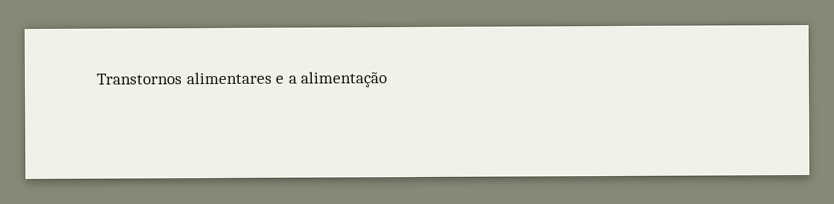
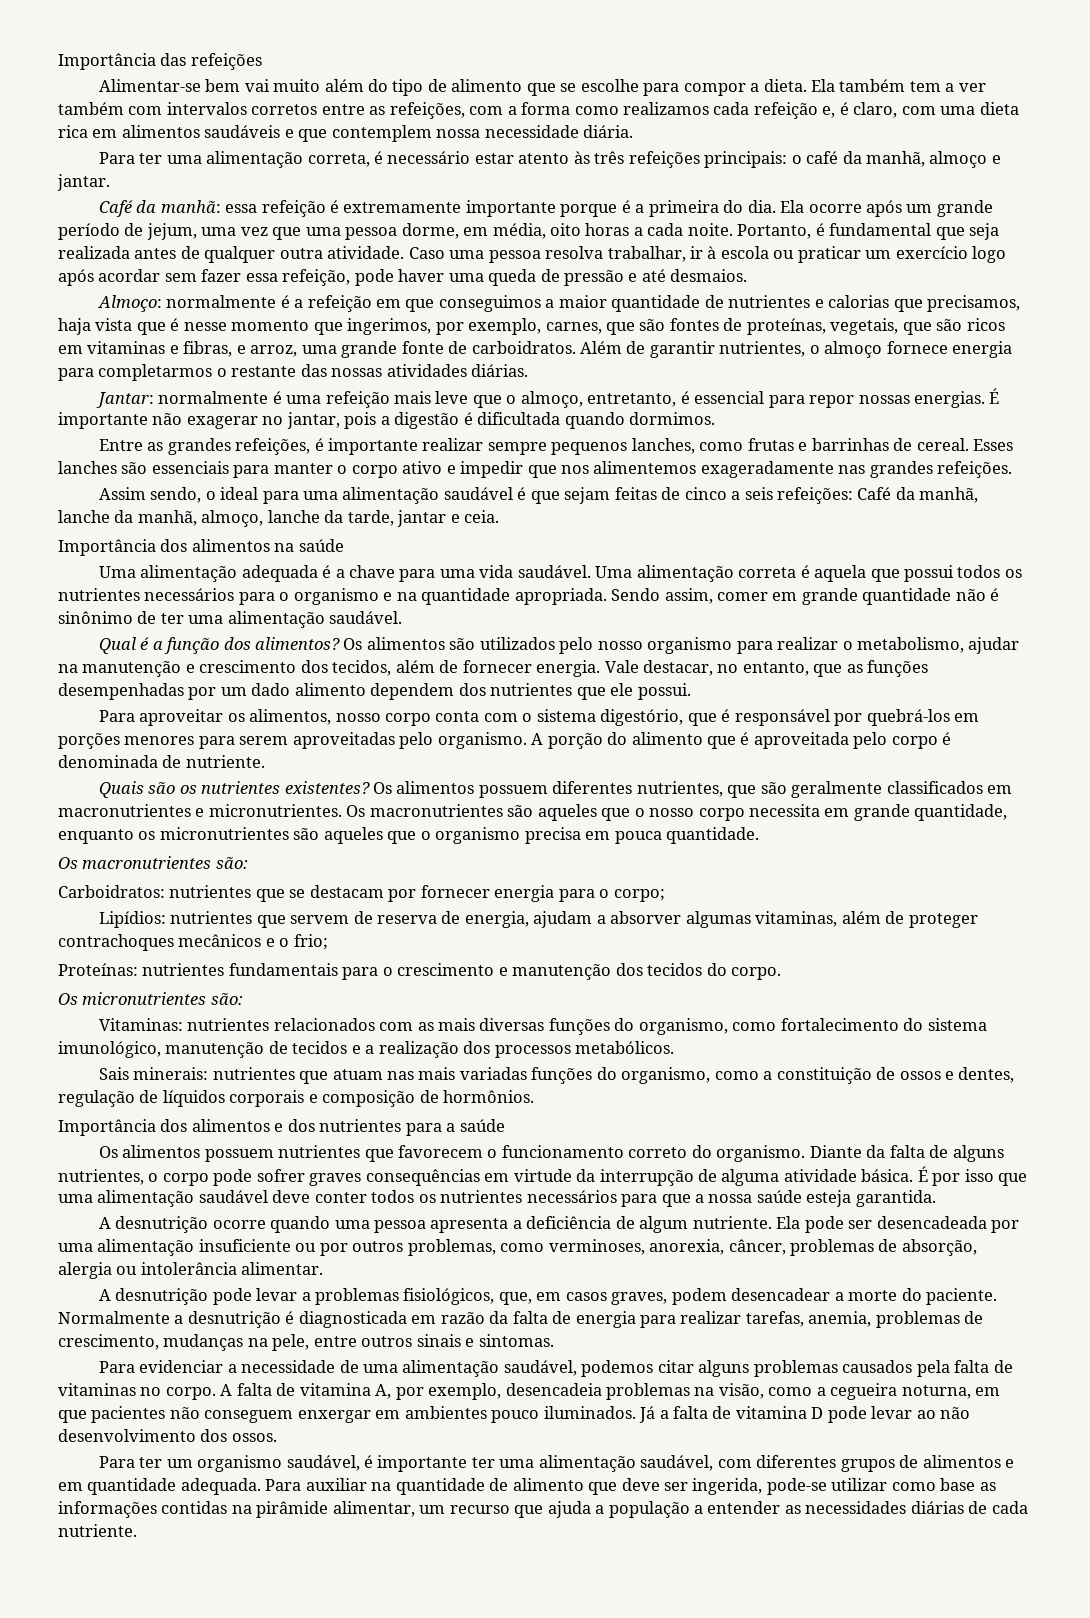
- Transtornos alimentares e a alimentação
+ Importância das refeições
+ Alimentar-se bem vai muito além do tipo de alimento que se escolhe para compor a dieta. Ela também tem a ver também com intervalos corretos entre as refeições, com a forma como realizamos cada refeição e, é claro, com uma dieta rica em alimentos saudáveis e que contemplem nossa necessidade diária.
+ Para ter uma alimentação correta, é necessário estar atento às três refeições principais: o café da manhã, almoço e jantar.
+ Café da manhã: essa refeição é extremamente importante porque é a primeira do dia. Ela ocorre após um grande período de jejum, uma vez que uma pessoa dorme, em média, oito horas a cada noite. Portanto, é fundamental que seja realizada antes de qualquer outra atividade. Caso uma pessoa resolva trabalhar, ir à escola ou praticar um exercício logo após acordar sem fazer essa refeição, pode haver uma queda de pressão e até desmaios.
+ Almoço: normalmente é a refeição em que conseguimos a maior quantidade de nutrientes e calorias que precisamos, haja vista que é nesse momento que ingerimos, por exemplo, carnes, que são fontes de proteínas, vegetais, que são ricos em vitaminas e fibras, e arroz, uma grande fonte de carboidratos. Além de garantir nutrientes, o almoço fornece energia para completarmos o restante das nossas atividades diárias.
+ Jantar: normalmente é uma refeição mais leve que o almoço, entretanto, é essencial para repor nossas energias. É importante não exagerar no jantar, pois a digestão é dificultada quando dormimos.
+ Entre as grandes refeições, é importante realizar sempre pequenos lanches, como frutas e barrinhas de cereal. Esses lanches são essenciais para manter o corpo ativo e impedir que nos alimentemos exageradamente nas grandes refeições.
+ Assim sendo, o ideal para uma alimentação saudável é que sejam feitas de cinco a seis refeições: Café da manhã, lanche da manhã, almoço, lanche da tarde, jantar e ceia.
+ Importância dos alimentos na saúde
+ Uma alimentação adequada é a chave para uma vida saudável. Uma alimentação correta é aquela que possui todos os nutrientes necessários para o organismo e na quantidade apropriada. Sendo assim, comer em grande quantidade não é sinônimo de ter uma alimentação saudável.
+ Qual é a função dos alimentos? Os alimentos são utilizados pelo nosso organismo para realizar o metabolismo, ajudar na manutenção e crescimento dos tecidos, além de fornecer energia. Vale destacar, no entanto, que as funções desempenhadas por um dado alimento dependem dos nutrientes que ele possui.
+ Para aproveitar os alimentos, nosso corpo conta com o sistema digestório, que é responsável por quebrá-los em porções menores para serem aproveitadas pelo organismo. A porção do alimento que é aproveitada pelo corpo é denominada de nutriente.
+ Quais são os nutrientes existentes? Os alimentos possuem diferentes nutrientes, que são geralmente classificados em macronutrientes e micronutrientes. Os macronutrientes são aqueles que o nosso corpo necessita em grande quantidade, enquanto os micronutrientes são aqueles que o organismo precisa em pouca quantidade.
+ Os macronutrientes são:
+ Carboidratos: nutrientes que se destacam por fornecer energia para o corpo;
+ Lipídios: nutrientes que servem de reserva de energia, ajudam a absorver algumas vitaminas, além de proteger contrachoques mecânicos e o frio;
+ Proteínas: nutrientes fundamentais para o crescimento e manutenção dos tecidos do corpo.
+ Os micronutrientes são:
+ Vitaminas: nutrientes relacionados com as mais diversas funções do organismo, como fortalecimento do sistema imunológico, manutenção de tecidos e a realização dos processos metabólicos.
+ Sais minerais: nutrientes que atuam nas mais variadas funções do organismo, como a constituição de ossos e dentes, regulação de líquidos corporais e composição de hormônios.
+ Importância dos alimentos e dos nutrientes para a saúde
+ Os alimentos possuem nutrientes que favorecem o funcionamento correto do organismo. Diante da falta de alguns nutrientes, o corpo pode sofrer graves consequências em virtude da interrupção de alguma atividade básica. É por isso que uma alimentação saudável deve conter todos os nutrientes necessários para que a nossa saúde esteja garantida.
+ A desnutrição ocorre quando uma pessoa apresenta a deficiência de algum nutriente. Ela pode ser desencadeada por uma alimentação insuficiente ou por outros problemas, como verminoses, anorexia, câncer, problemas de absorção, alergia ou intolerância alimentar.
+ A desnutrição pode levar a problemas fisiológicos, que, em casos graves, podem desencadear a morte do paciente. Normalmente a desnutrição é diagnosticada em razão da falta de energia para realizar tarefas, anemia, problemas de crescimento, mudanças na pele, entre outros sinais e sintomas.
+ Para evidenciar a necessidade de uma alimentação saudável, podemos citar alguns problemas causados pela falta de vitaminas no corpo. A falta de vitamina A, por exemplo, desencadeia problemas na visão, como a cegueira noturna, em que pacientes não conseguem enxergar em ambientes pouco iluminados. Já a falta de vitamina D pode levar ao não desenvolvimento dos ossos.
+ Para ter um organismo saudável, é importante ter uma alimentação saudável, com diferentes grupos de alimentos e em quantidade adequada. Para auxiliar na quantidade de alimento que deve ser ingerida, pode-se utilizar como base as informações contidas na pirâmide alimentar, um recurso que ajuda a população a entender as necessidades diárias de cada nutriente.

